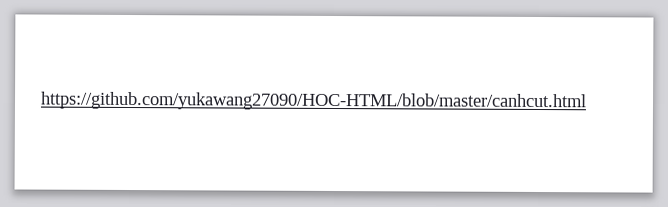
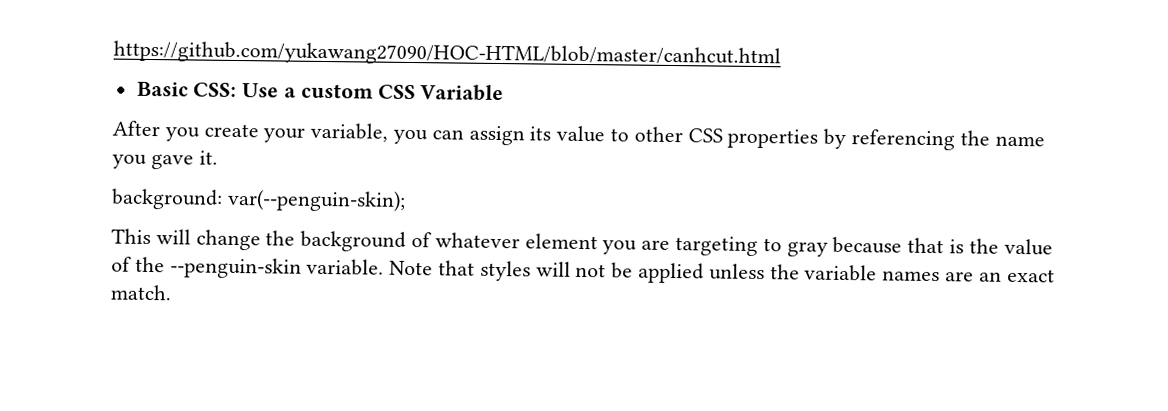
+ Basic CSS: Use a custom CSS Variable
+ After you create your variable, you can assign its value to other CSS properties by referencing the name you gave it.
+ background: var(--penguin-skin);
+ This will change the background of whatever element you are targeting to gray because that is the value of the --penguin-skin variable. Note that styles will not be applied unless the variable names are an exact match.

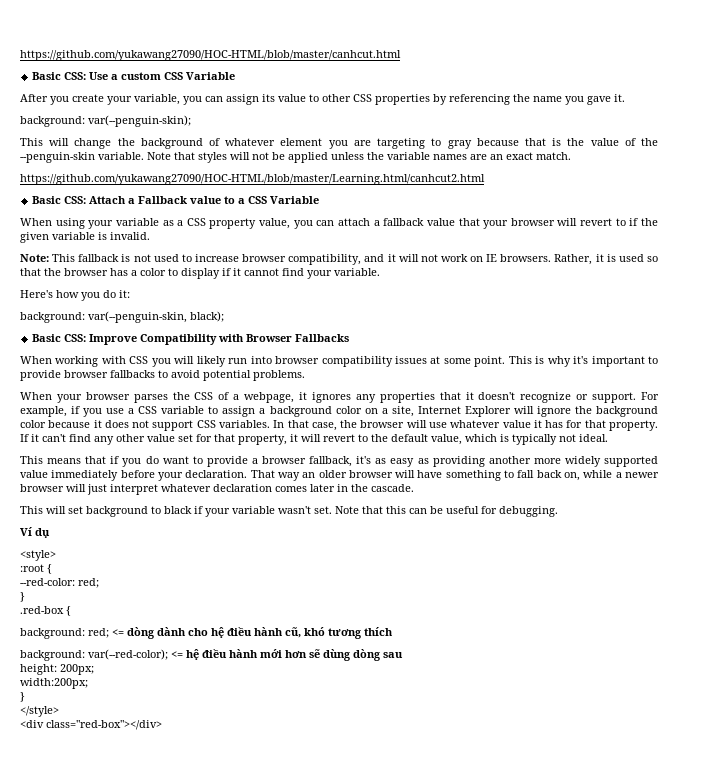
+ https://github.com/yukawang27090/HOC-HTML/blob/master/Learning.html/canhcut2.html
+ Basic CSS: Attach a Fallback value to a CSS Variable
+ When using your variable as a CSS property value, you can attach a fallback value that your browser will revert to if the given variable is invalid.
+ Note: This fallback is not used to increase browser compatibility, and it will not work on IE browsers. Rather, it is used so that the browser has a color to display if it cannot find your variable.
+ Here's how you do it:
+ background: var(--penguin-skin, black);
+ Basic CSS: Improve Compatibility with Browser Fallbacks
+ When working with CSS you will likely run into browser compatibility issues at some point. This is why it's important to provide browser fallbacks to avoid potential problems.
+ When your browser parses the CSS of a webpage, it ignores any properties that it doesn't recognize or support. For example, if you use a CSS variable to assign a background color on a site, Internet Explorer will ignore the background color because it does not support CSS variables. In that case, the browser will use whatever value it has for that property. If it can't find any other value set for that property, it will revert to the default value, which is typically not ideal.
+ This means that if you do want to provide a browser fallback, it's as easy as providing another more widely supported value immediately before your declaration. That way an older browser will have something to fall back on, while a newer browser will just interpret whatever declaration comes later in the cascade.
+ This will set background to black if your variable wasn't set. Note that this can be useful for debugging.
+ Ví dụ
+ <style>
+ :root {
+ --red-color: red;
+ }
+ .red-box {
+ background: red; <= dòng dành cho hệ điều hành cũ, khó tương thích
+ background: var(--red-color); <= hệ điều hành mới hơn sẽ dùng dòng sau
+ height: 200px;
+ width:200px;
+ }
+ </style>
+ <div class="red-box"></div>

